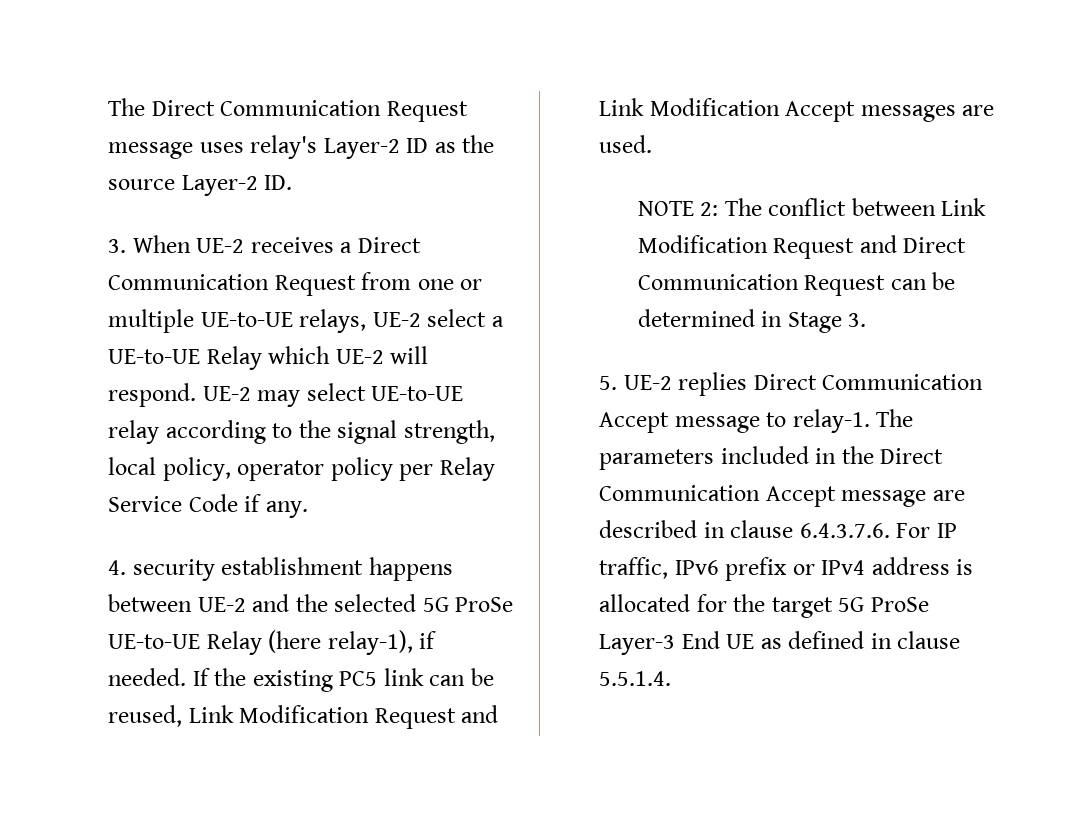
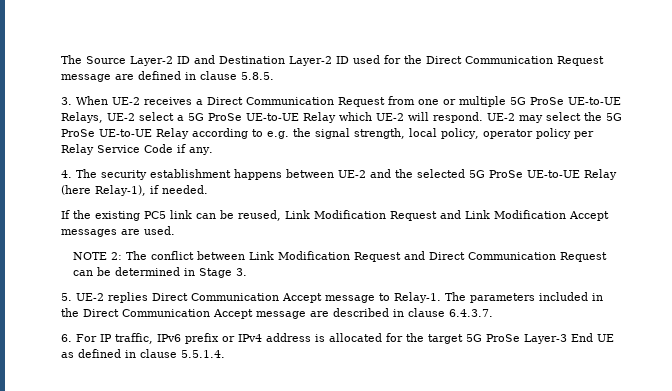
- The Direct Communication Request message uses relay's Layer-2 ID as the source Layer-2 ID.
+ The Source Layer-2 ID and Destination Layer-2 ID used for the Direct Communication Request message are defined in clause 5.8.5.
- 3. When UE-2 receives a Direct Communication Request from one or multiple UE-to-UE relays, UE-2 select a UE-to-UE Relay which UE-2 will respond.
+ 3. When UE-2 receives a Direct Communication Request from one or multiple 5G ProSe UE-to-UE Relays, UE-2 select a 5G ProSe UE-to-UE Relay which UE-2 will respond.
- UE-2 may select UE-to-UE relay according to the signal strength, local policy, operator policy per Relay Service Code if any.
+ UE-2 may select the 5G ProSe UE-to-UE Relay according to e.g. the signal strength, local policy, operator policy per Relay Service Code if any.
- 4. security establishment happens between UE-2 and the selected 5G ProSe UE-to-UE Relay (here relay-1), if needed. If the existing PC5 link can be reused, Link Modification Request and Link Modification Accept messages are used.
+ 4. The security establishment happens between UE-2 and the selected 5G ProSe UE-to-UE Relay (here Relay-1), if needed.
+ If the existing PC5 link can be reused, Link Modification Request and Link Modification Accept messages are used.
- 5. UE-2 replies Direct Communication Accept message to relay-1.
+ 5. UE-2 replies Direct Communication Accept message to Relay-1.
- The parameters included in the Direct Communication Accept message are described in clause 6.4.3.7.6. For IP traffic, IPv6 prefix or IPv4 address is allocated for the target 5G ProSe Layer-3 End UE as defined in clause 5.5.1.4.
+ The parameters included in the Direct Communication Accept message are described in clause 6.4.3.7.
+ 6. For IP traffic, IPv6 prefix or IPv4 address is allocated for the target 5G ProSe Layer-3 End UE as defined in clause 5.5.1.4.

